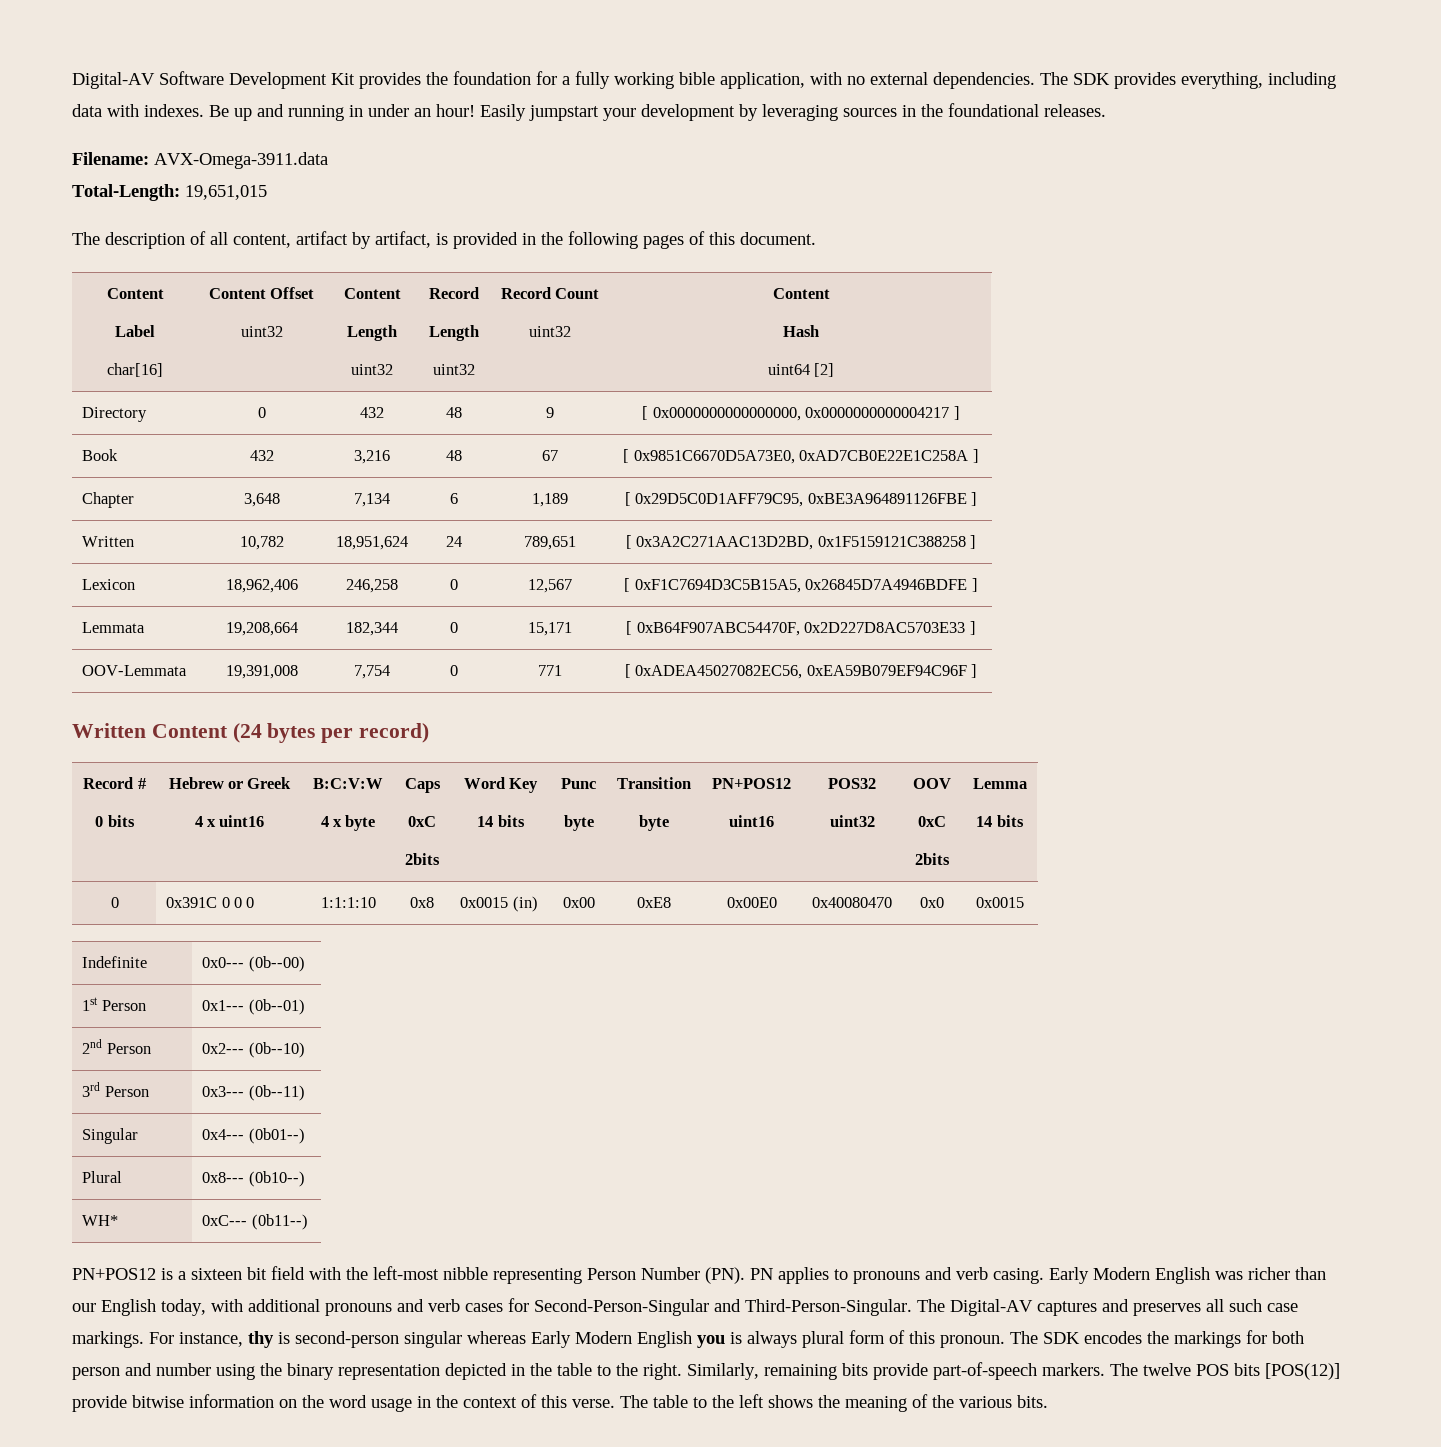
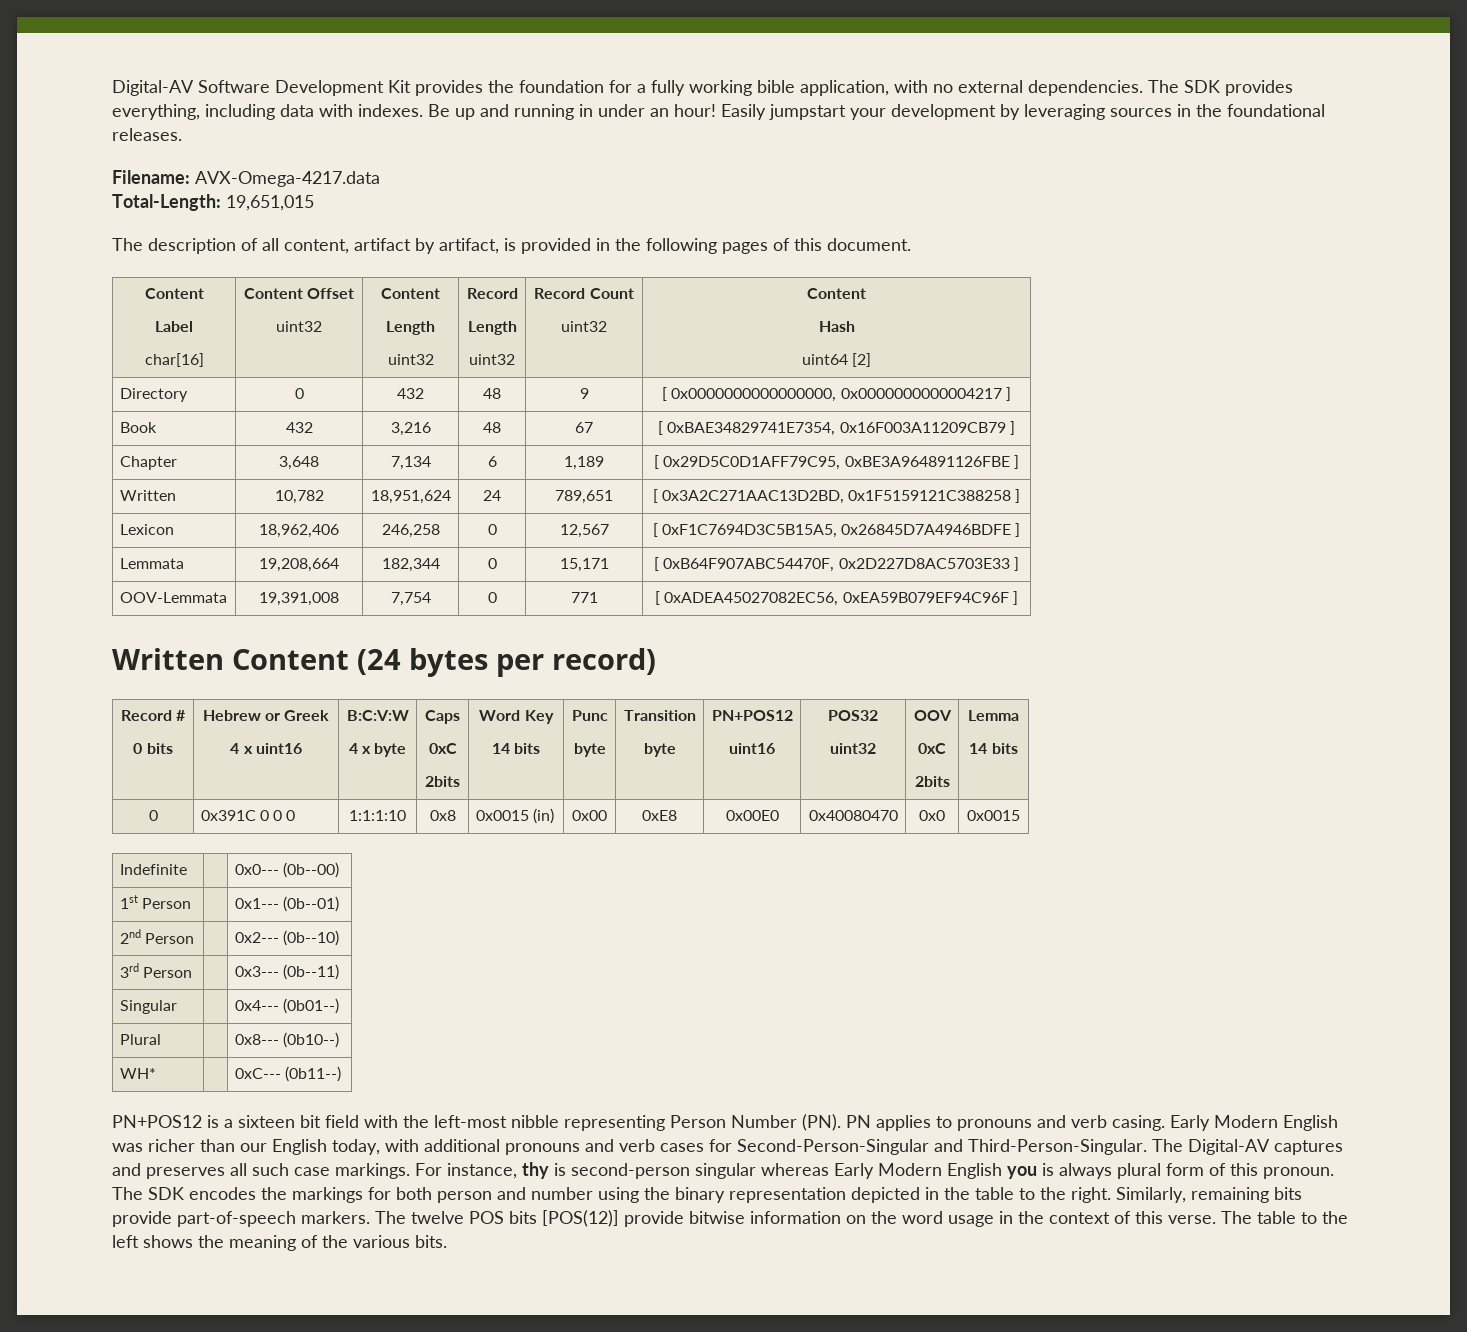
- Filename: AVX-Omega-3911.data
+ Filename: AVX-Omega-4217.data
- Book | 432 | 3,216 | 48 | 67 | [ 0x9851C6670D5A73E0, 0xAD7CB0E22E1C258A ]
+ Book | 432 | 3,216 | 48 | 67 | [ 0xBAE34829741E7354, 0x16F003A11209CB79 ]

